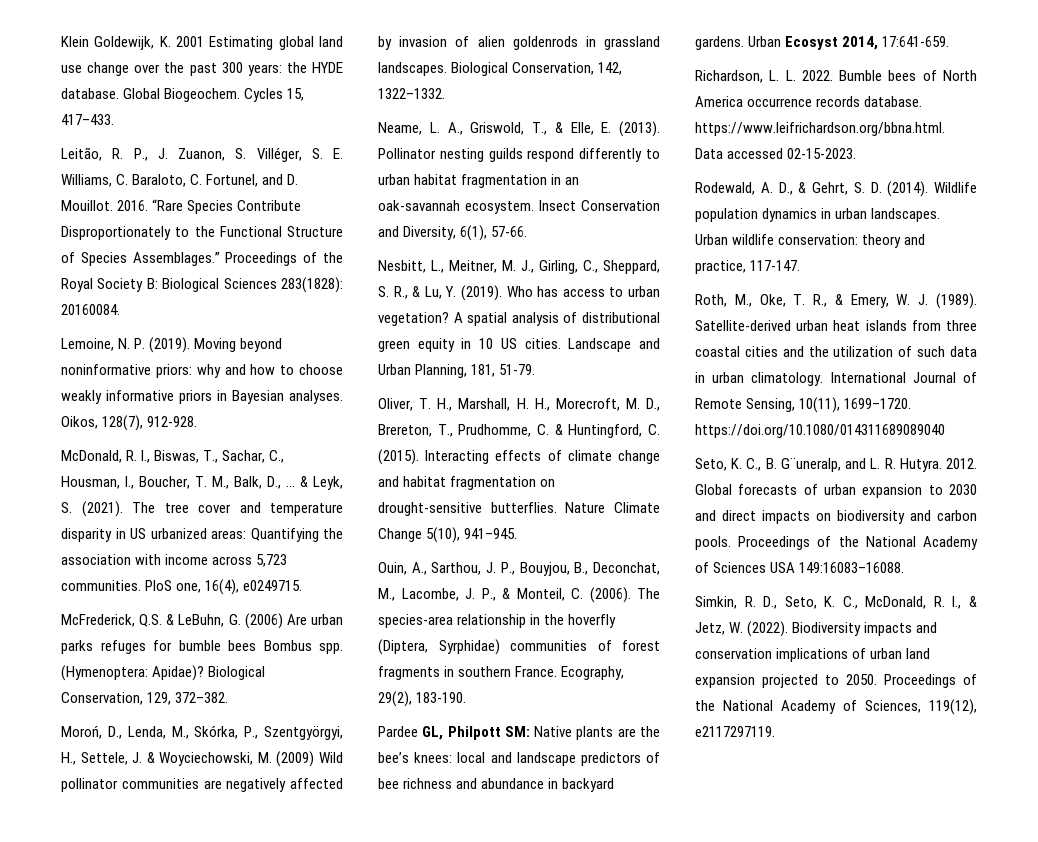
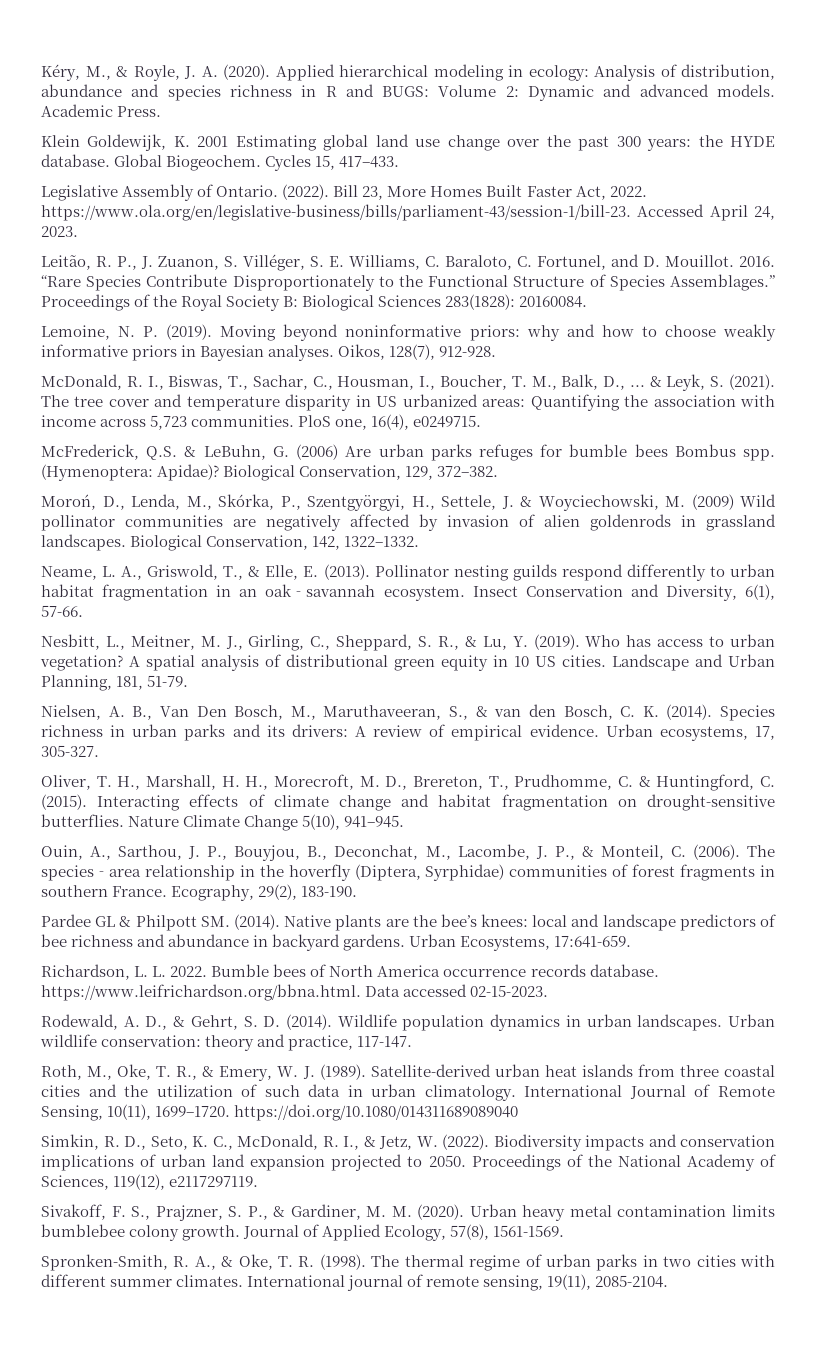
+ Kéry, M., & Royle, J. A. (2020). Applied hierarchical modeling in ecology: Analysis of distribution, abundance and species richness in R and BUGS: Volume 2: Dynamic and advanced models. Academic Press.
+ Legislative Assembly of Ontario. (2022). Bill 23, More Homes Built Faster Act, 2022. https://www.ola.org/en/legislative-business/bills/parliament-43/session-1/bill-23. Accessed April 24, 2023.
+ Nielsen, A. B., Van Den Bosch, M., Maruthaveeran, S., & van den Bosch, C. K. (2014). Species richness in urban parks and its drivers: A review of empirical evidence. Urban ecosystems, 17, 305-327.
- Pardee GL, Philpott SM: Native plants are the bee’s knees: local and landscape predictors of bee richness and abundance in backyard gardens.
+ Pardee GL & Philpott SM. (2014). Native plants are the bee’s knees: local and landscape predictors of bee richness and abundance in backyard gardens.
- Urban Ecosyst 2014, 17:641-659.
+ Urban Ecosystems, 17:641-659.
- Seto, K. C., B. G¨uneralp, and L. R. Hutyra. 2012. Global forecasts of urban expansion to 2030 and direct impacts on biodiversity and carbon pools. Proceedings of the National Academy of Sciences USA 149:16083–16088.
+ Sivakoff, F. S., Prajzner, S. P., & Gardiner, M. M. (2020). Urban heavy metal contamination limits bumblebee colony growth. Journal of Applied Ecology, 57(8), 1561-1569.
+ Spronken-Smith, R. A., & Oke, T. R. (1998). The thermal regime of urban parks in two cities with different summer climates. International journal of remote sensing, 19(11), 2085-2104.

